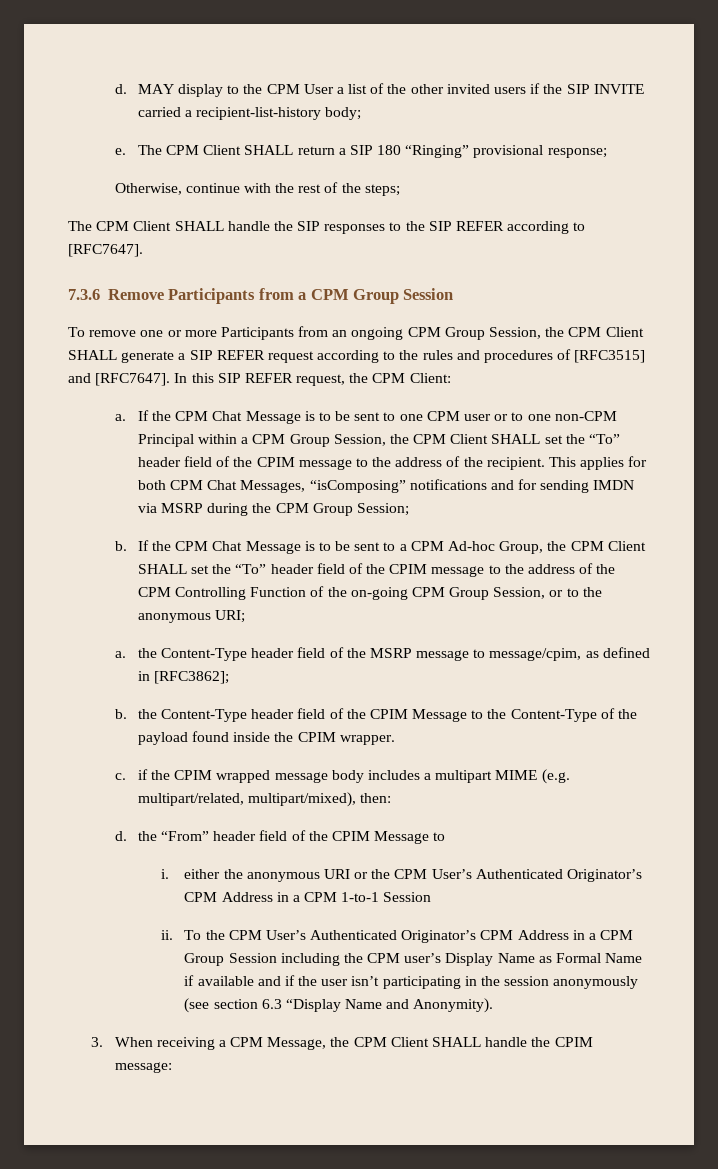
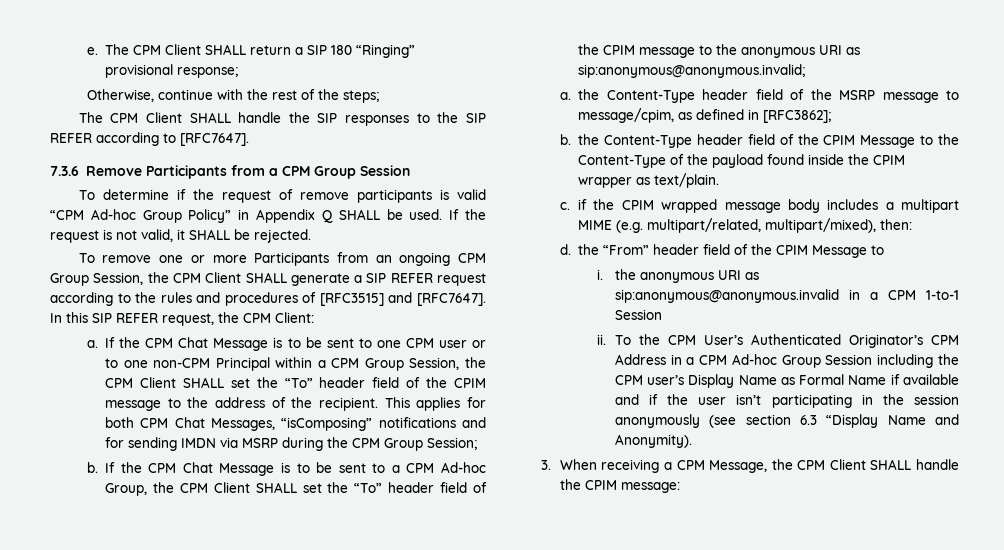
- d. MAY display to the CPM User a list of the other invited users if the SIP INVITE carried a recipient-list-history body;
+ To determine if the request of remove participants is valid “CPM Ad-hoc Group Policy” in Appendix Q SHALL be used. If the request is not valid, it SHALL be rejected.
- If the CPM Chat Message is to be sent to a CPM Ad-hoc Group, the CPM Client SHALL set the “To” header field of the CPIM message to the address of the CPM Controlling Function of the on-going CPM Group Session, or to the anonymous URI;
+ If the CPM Chat Message is to be sent to a CPM Ad-hoc Group, the CPM Client SHALL set the “To” header field of the CPIM message to the anonymous URI as sip:anonymous@anonymous.invalid;
- b. the Content-Type header field of the CPIM Message to the Content-Type of the payload found inside the CPIM wrapper.
+ b. the Content-Type header field of the CPIM Message to the Content-Type of the payload found inside the CPIM wrapper as text/plain.
- i. either the anonymous URI or the CPM User’s Authenticated Originator’s CPM Address in a CPM 1-to-1 Session
+ i. the anonymous URI as sip:anonymous@anonymous.invalid in a CPM 1-to-1 Session
- To the CPM User’s Authenticated Originator’s CPM Address in a CPM Group Session including the CPM user’s Display Name as Formal Name if available and if the user isn’t participating in the session anonymously (see section 6.3 “Display Name and Anonymity).
+ To the CPM User’s Authenticated Originator’s CPM Address in a CPM Ad-hoc Group Session including the CPM user’s Display Name as Formal Name if available and if the user isn’t participating in the session anonymously (see section 6.3 “Display Name and Anonymity).

